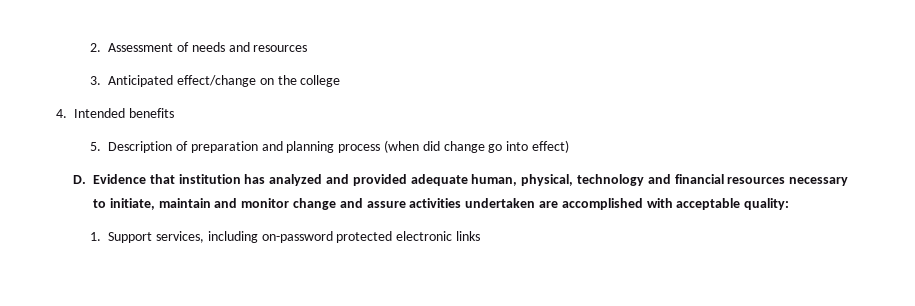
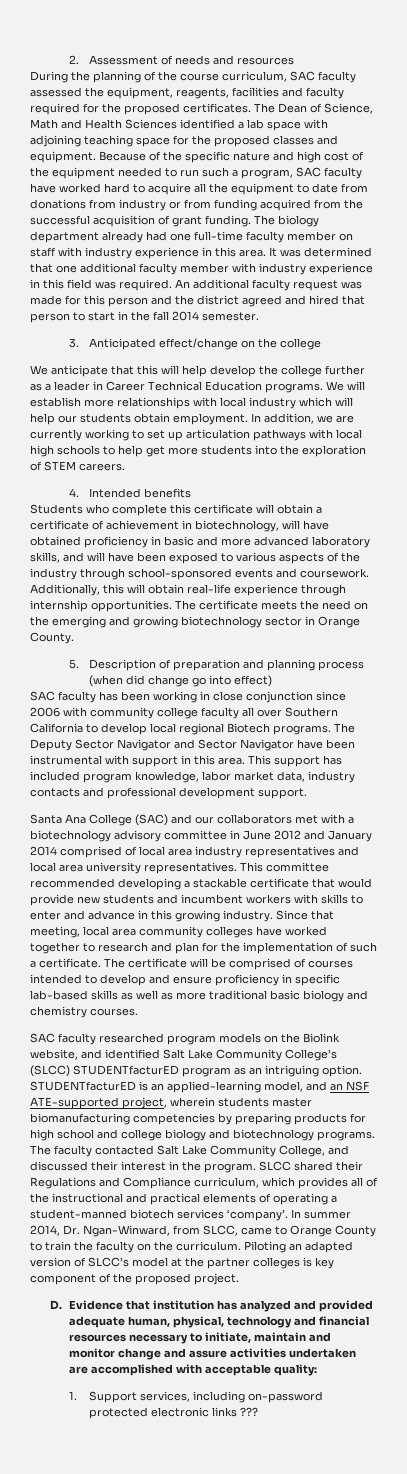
+ During the planning of the course curriculum, SAC faculty assessed the equipment, reagents, facilities and faculty required for the proposed certificates. The Dean of Science, Math and Health Sciences identified a lab space with adjoining teaching space for the proposed classes and equipment. Because of the specific nature and high cost of the equipment needed to run such a program, SAC faculty have worked hard to acquire all the equipment to date from donations from industry or from funding acquired from the successful acquisition of grant funding. The biology department already had one full-time faculty member on staff with industry experience in this area. It was determined that one additional faculty member with industry experience in this field was required. An additional faculty request was made for this person and the district agreed and hired that person to start in the fall 2014 semester.
+ We anticipate that this will help develop the college further as a leader in Career Technical Education programs. We will establish more relationships with local industry which will help our students obtain employment. In addition, we are currently working to set up articulation pathways with local high schools to help get more students into the exploration of STEM careers.
  4. Intended benefits
+ Students who complete this certificate will obtain a certificate of achievement in biotechnology, will have obtained proficiency in basic and more advanced laboratory skills, and will have been exposed to various aspects of the industry through school-sponsored events and coursework. Additionally, this will obtain real-life experience through internship opportunities. The certificate meets the need on the emerging and growing biotechnology sector in Orange County.
+ SAC faculty has been working in close conjunction since 2006 with community college faculty all over Southern California to develop local regional Biotech programs. The Deputy Sector Navigator and Sector Navigator have been instrumental with support in this area. This support has included program knowledge, labor market data, industry contacts and professional development support.
+ Santa Ana College (SAC) and our collaborators met with a biotechnology advisory committee in June 2012 and January 2014 comprised of local area industry representatives and local area university representatives. This committee recommended developing a stackable certificate that would provide new students and incumbent workers with skills to enter and advance in this growing industry. Since that meeting, local area community colleges have worked together to research and plan for the implementation of such a certificate. The certificate will be comprised of courses intended to develop and ensure proficiency in specific lab-based skills as well as more traditional basic biology and chemistry courses.
+ SAC faculty researched program models on the Biolink website, and identified Salt Lake Community College’s (SLCC) STUDENTfacturED program as an intriguing option. STUDENTfacturED is an applied-learning model, and an NSF ATE-supported project, wherein students master biomanufacturing competencies by preparing products for high school and college biology and biotechnology programs. The faculty contacted Salt Lake Community College, and discussed their interest in the program. SLCC shared their Regulations and Compliance curriculum, which provides all of the instructional and practical elements of operating a student-manned biotech services ‘company’. In summer 2014, Dr. Ngan-Winward, from SLCC, came to Orange County to train the faculty on the curriculum. Piloting an adapted version of SLCC’s model at the partner colleges is key component of the proposed project.
- 1. Support services, including on-password protected electronic links
+ 1. Support services, including on-password protected electronic links ???

